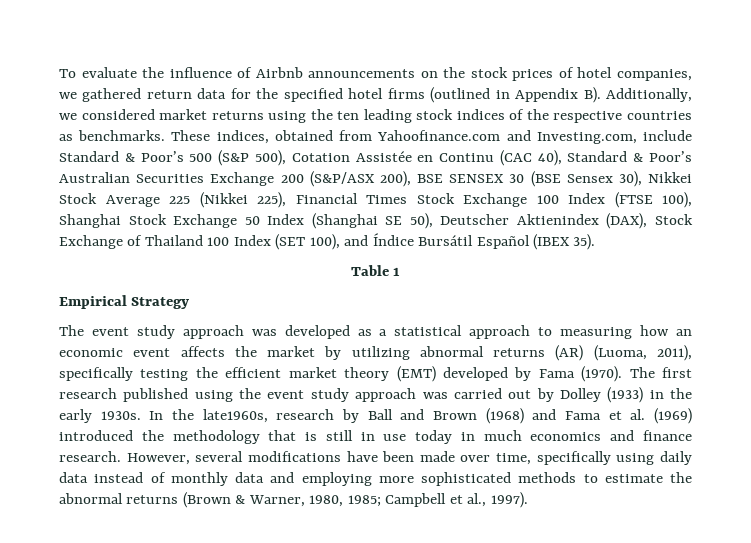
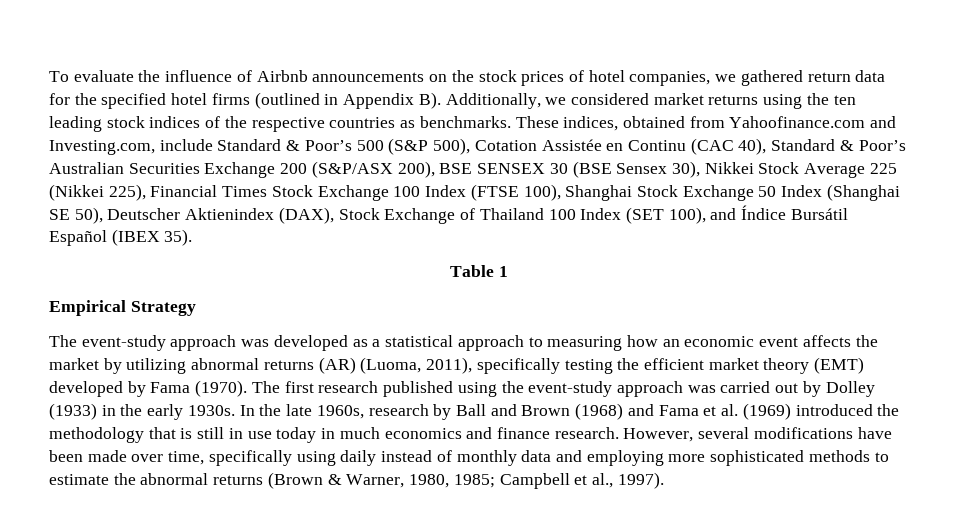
- The event study approach was developed as a statistical approach to measuring how an economic event affects the market by utilizing abnormal returns (AR) (Luoma, 2011), specifically testing the efficient market theory (EMT) developed by Fama (1970).
+ The event-study approach was developed as a statistical approach to measuring how an economic event affects the market by utilizing abnormal returns (AR) (Luoma, 2011), specifically testing the efficient market theory (EMT) developed by Fama (1970).
- The first research published using the event study approach was carried out by Dolley (1933) in the early 1930s.
+ The first research published using the event-study approach was carried out by Dolley (1933) in the early 1930s.
- In the late1960s, research by Ball and Brown (1968) and Fama et al. (1969) introduced the methodology that is still in use today in much economics and finance research.
+ In the late 1960s, research by Ball and Brown (1968) and Fama et al. (1969) introduced the methodology that is still in use today in much economics and finance research.
- However, several modifications have been made over time, specifically using daily data instead of monthly data and employing more sophisticated methods to estimate the abnormal returns (Brown & Warner, 1980, 1985; Campbell et al., 1997).
+ However, several modifications have been made over time, specifically using daily instead of monthly data and employing more sophisticated methods to estimate the abnormal returns (Brown & Warner, 1980, 1985; Campbell et al., 1997).

